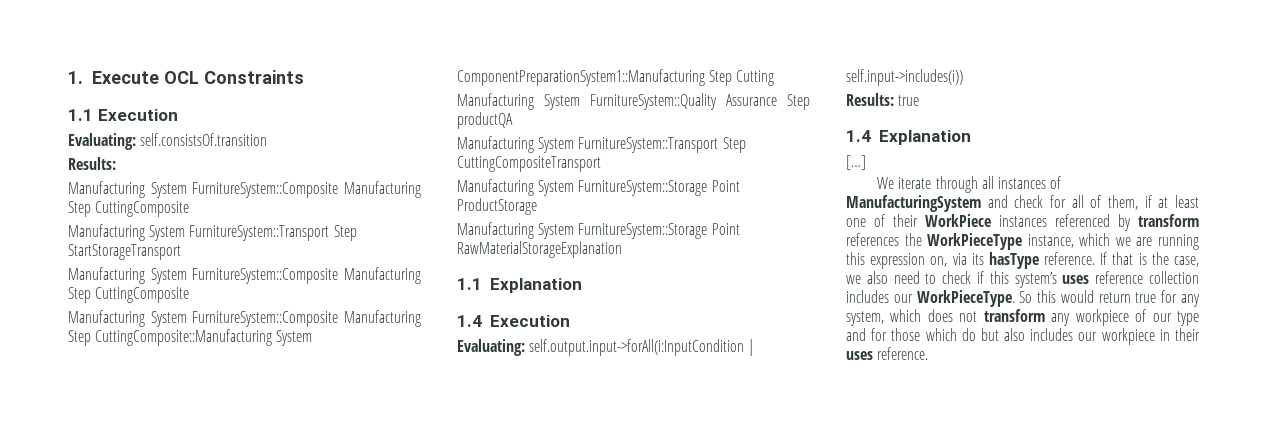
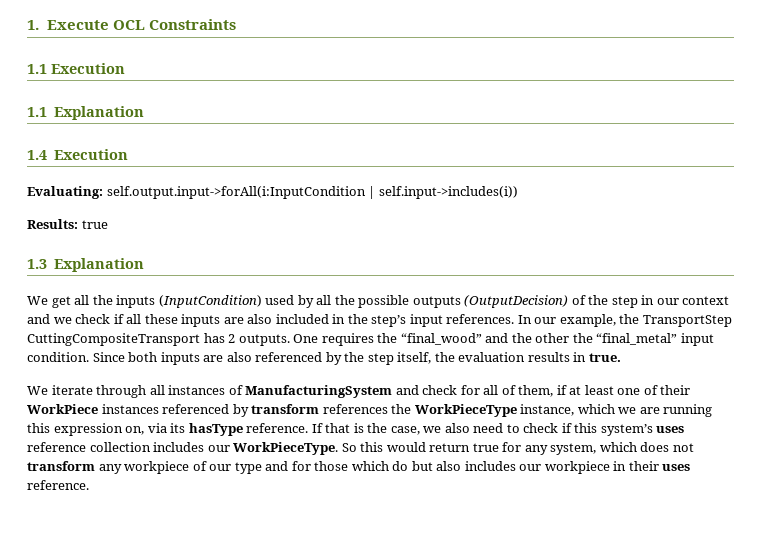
- Evaluating: self.consistsOf.transition
- Results:
- Manufacturing System FurnitureSystem::Composite Manufacturing Step CuttingComposite
- Manufacturing System FurnitureSystem::Transport Step StartStorageTransport
- Manufacturing System FurnitureSystem::Composite Manufacturing Step CuttingComposite
- Manufacturing System FurnitureSystem::Composite Manufacturing Step CuttingComposite::Manufacturing System ComponentPreparationSystem1::Manufacturing Step Cutting
- Manufacturing System FurnitureSystem::Quality Assurance Step productQA
- Manufacturing System FurnitureSystem::Transport Step CuttingCompositeTransport
- Manufacturing System FurnitureSystem::Storage Point ProductStorage
- Manufacturing System FurnitureSystem::Storage Point RawMaterialStorageExplanation
- 1.4 Explanation
- […]
+ 1.3 Explanation
+ We get all the inputs (InputCondition) used by all the possible outputs (OutputDecision) of the step in our context and we check if all these inputs are also included in the step’s input references. In our example, the TransportStep CuttingCompositeTransport has 2 outputs. One requires the “final_wood” and the other the “final_metal” input condition. Since both inputs are also referenced by the step itself, the evaluation results in true.

